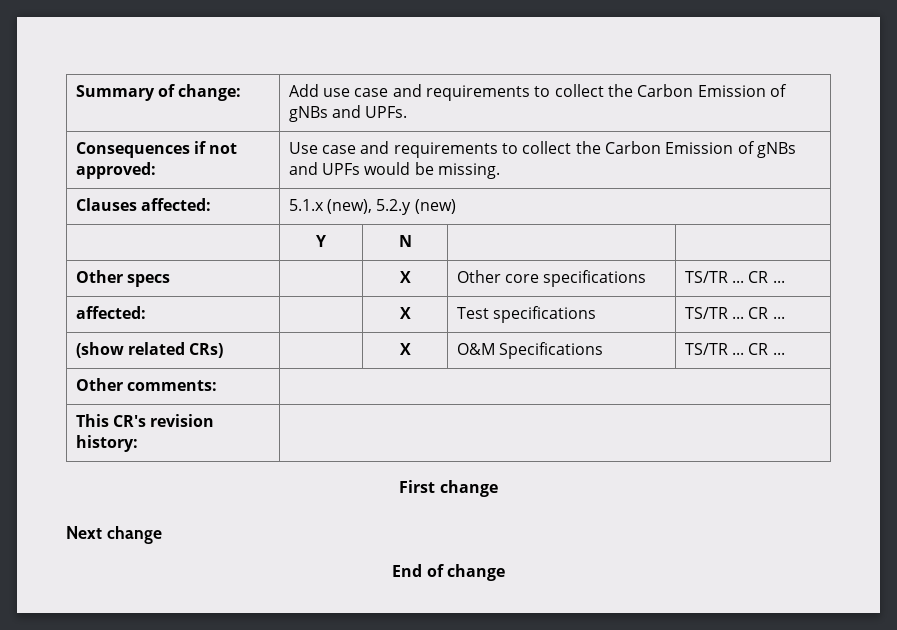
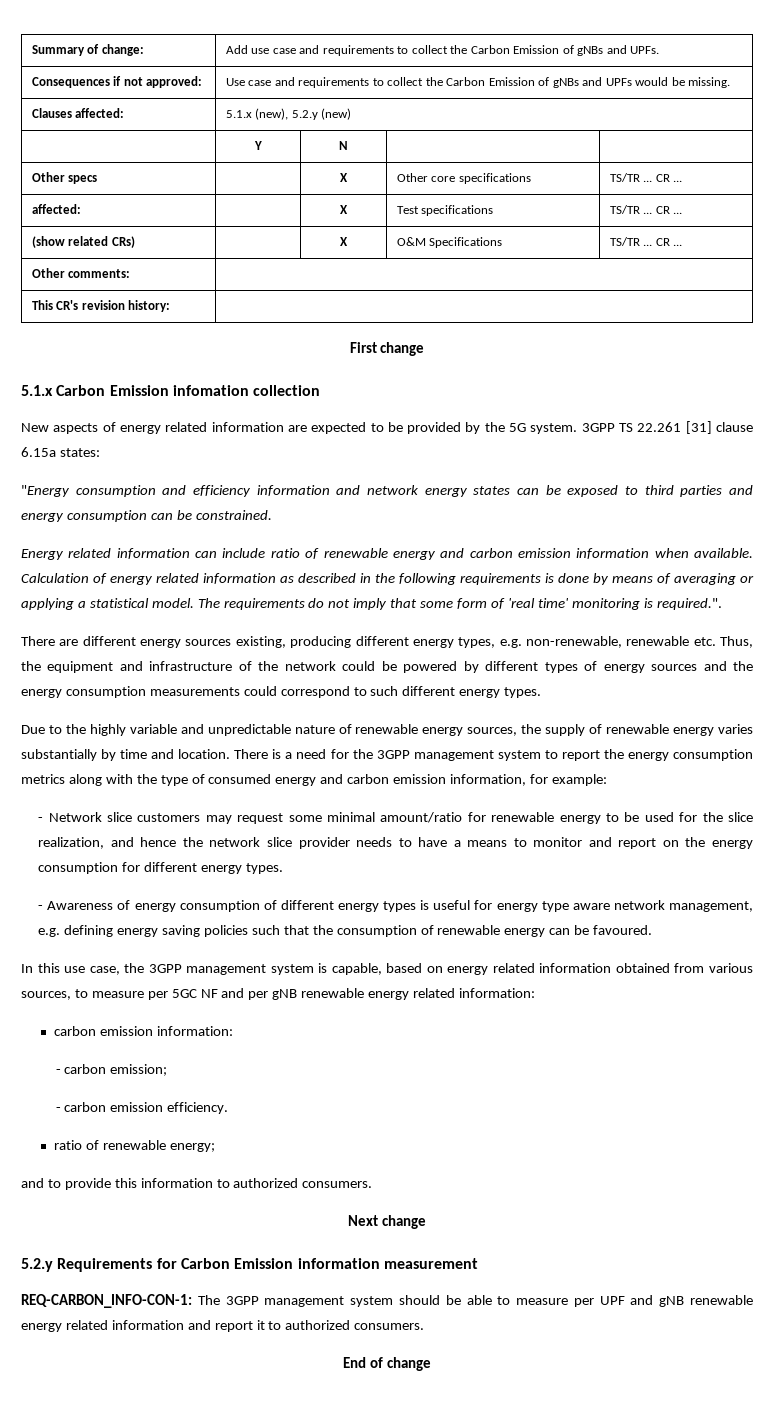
+ 5.1.x Carbon Emission infomation collection
+ New aspects of energy related information are expected to be provided by the 5G system. 3GPP TS 22.261 [31] clause 6.15a states:
+ "Energy consumption and efficiency information and network energy states can be exposed to third parties and energy consumption can be constrained.
+ Energy related information can include ratio of renewable energy and carbon emission information when available. Calculation of energy related information as described in the following requirements is done by means of averaging or applying a statistical model. The requirements do not imply that some form of 'real time' monitoring is required.".
+ There are different energy sources existing, producing different energy types, e.g. non-renewable, renewable etc. Thus, the equipment and infrastructure of the network could be powered by different types of energy sources and the energy consumption measurements could correspond to such different energy types.
+ Due to the highly variable and unpredictable nature of renewable energy sources, the supply of renewable energy varies substantially by time and location. There is a need for the 3GPP management system to report the energy consumption metrics along with the type of consumed energy and carbon emission information, for example:
+ - Network slice customers may request some minimal amount/ratio for renewable energy to be used for the slice realization, and hence the network slice provider needs to have a means to monitor and report on the energy consumption for different energy types.
+ - Awareness of energy consumption of different energy types is useful for energy type aware network management, e.g. defining energy saving policies such that the consumption of renewable energy can be favoured.
+ In this use case, the 3GPP management system is capable, based on energy related information obtained from various sources, to measure per 5GC NF and per gNB renewable energy related information:
+ carbon emission information:
+ - carbon emission;
+ - carbon emission efficiency.
+ ratio of renewable energy;
+ and to provide this information to authorized consumers.
  Next change
+ 5.2.y Requirements for Carbon Emission information measurement
+ REQ-CARBON_INFO-CON-1: The 3GPP management system should be able to measure per UPF and gNB renewable energy related information and report it to authorized consumers.

